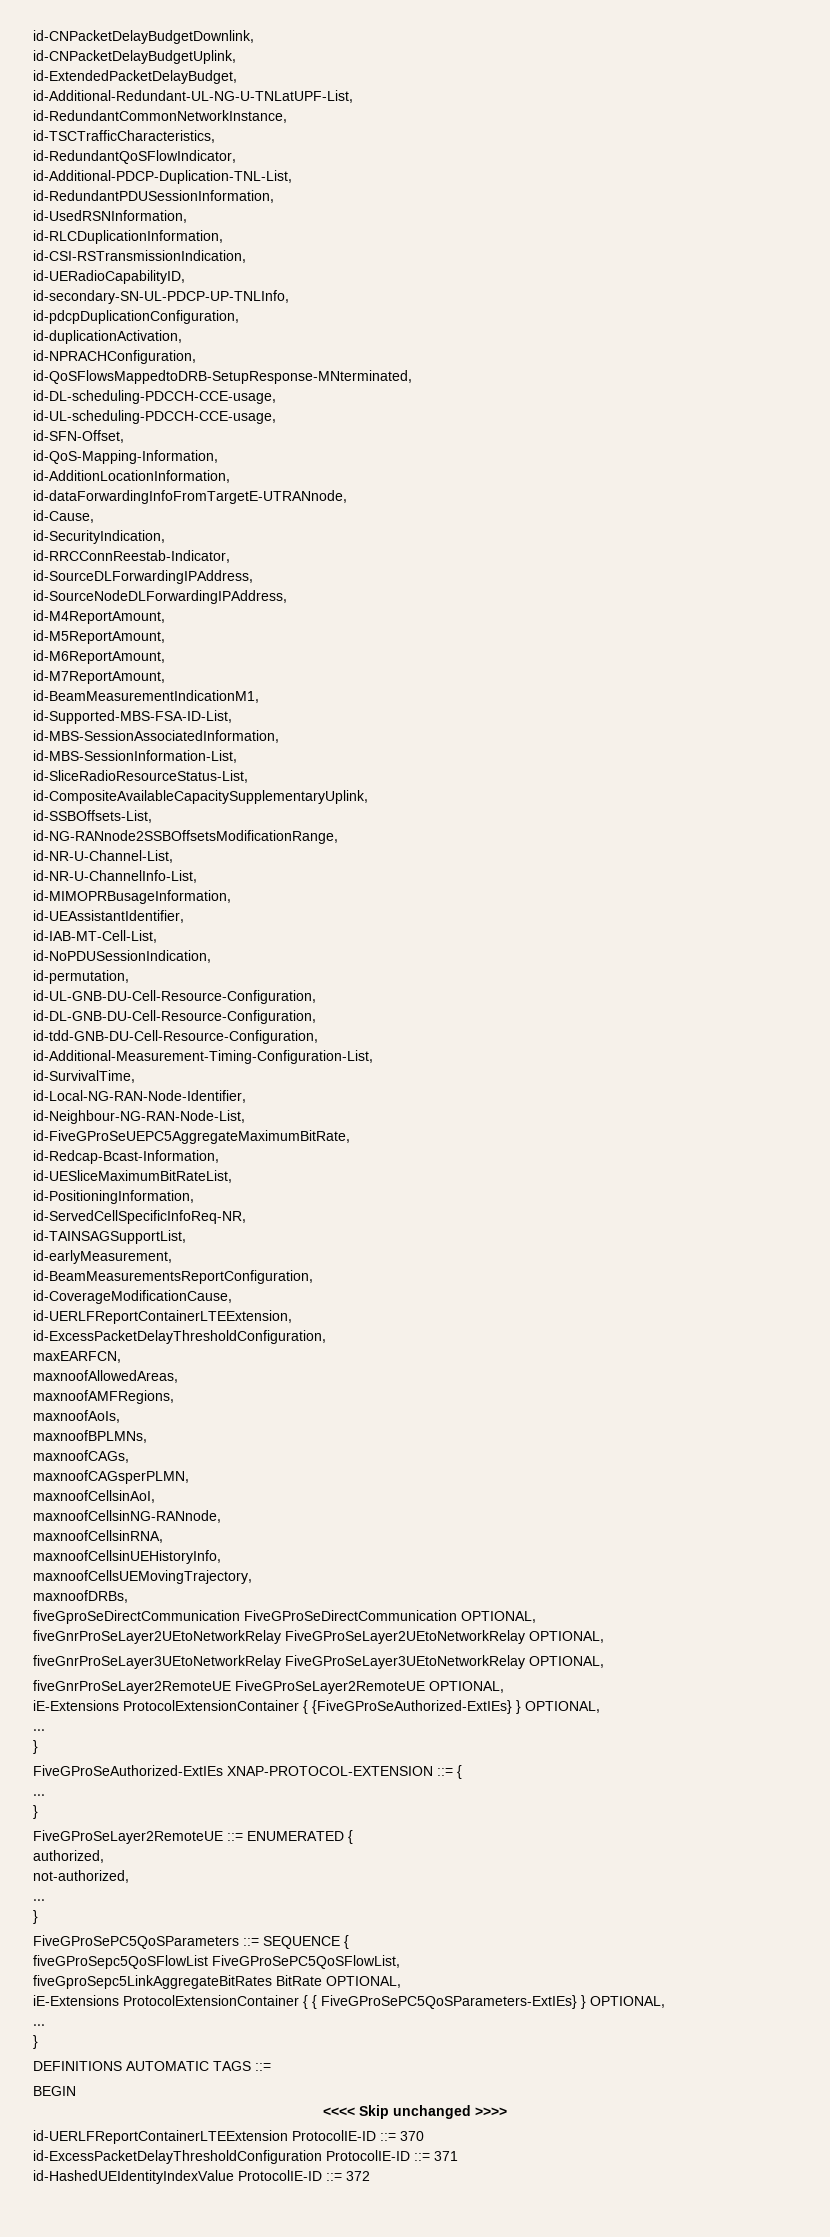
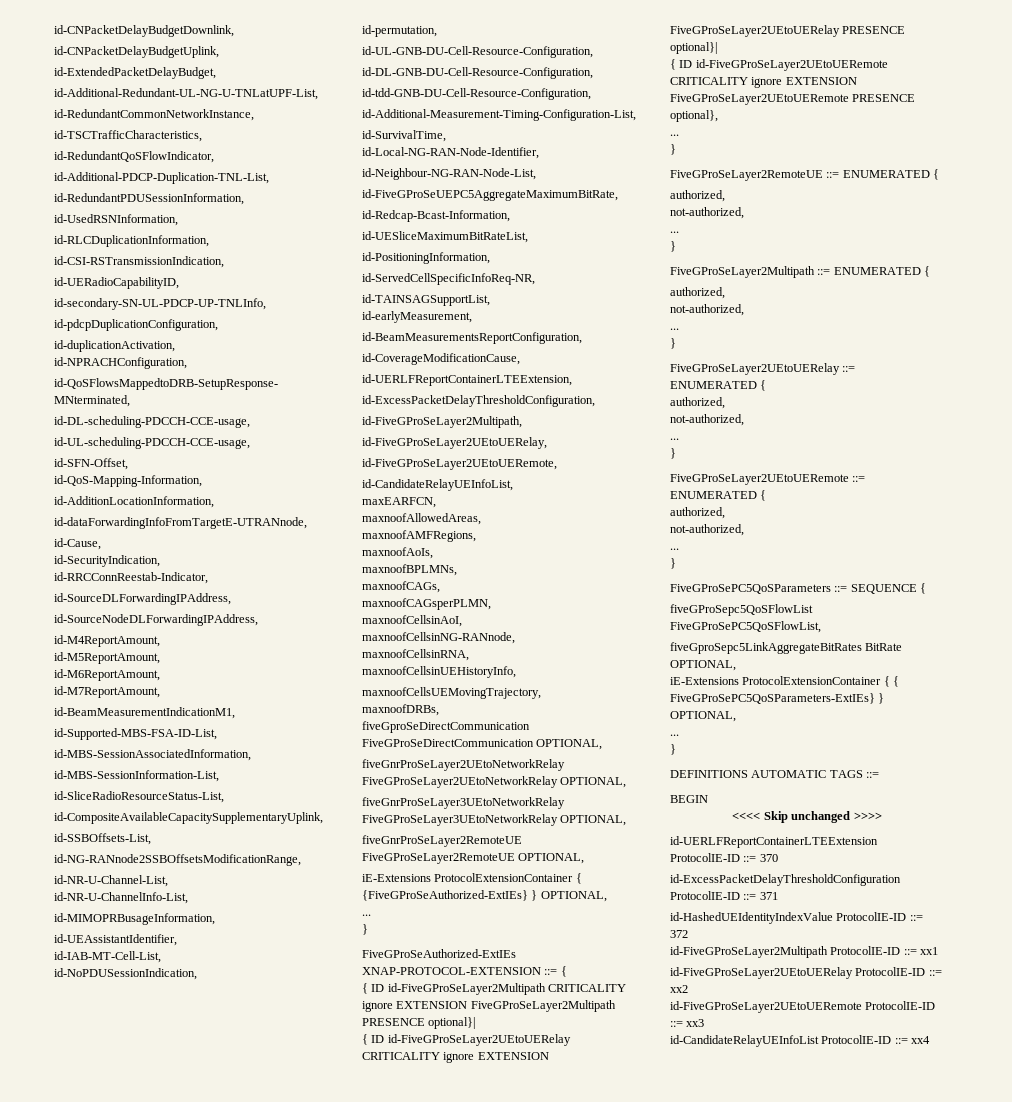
+ id-FiveGProSeLayer2Multipath,
+ id-FiveGProSeLayer2UEtoUERelay,
+ id-FiveGProSeLayer2UEtoUERemote,
+ id-CandidateRelayUEInfoList,
+ { ID id-FiveGProSeLayer2Multipath CRITICALITY ignore EXTENSION FiveGProSeLayer2Multipath PRESENCE optional}|
+ { ID id-FiveGProSeLayer2UEtoUERelay CRITICALITY ignore EXTENSION FiveGProSeLayer2UEtoUERelay PRESENCE optional}|
+ { ID id-FiveGProSeLayer2UEtoUERemote CRITICALITY ignore EXTENSION FiveGProSeLayer2UEtoUERemote PRESENCE optional},
+ FiveGProSeLayer2Multipath ::= ENUMERATED {
+ authorized,
+ not-authorized,
+ ...
+ }
+ FiveGProSeLayer2UEtoUERelay ::= ENUMERATED {
+ authorized,
+ not-authorized,
+ ...
+ }
+ FiveGProSeLayer2UEtoUERemote ::= ENUMERATED {
+ authorized,
+ not-authorized,
+ ...
+ }
+ id-FiveGProSeLayer2Multipath ProtocolIE-ID ::= xx1
+ id-FiveGProSeLayer2UEtoUERelay ProtocolIE-ID ::= xx2
+ id-FiveGProSeLayer2UEtoUERemote ProtocolIE-ID ::= xx3
+ id-CandidateRelayUEInfoList ProtocolIE-ID ::= xx4

